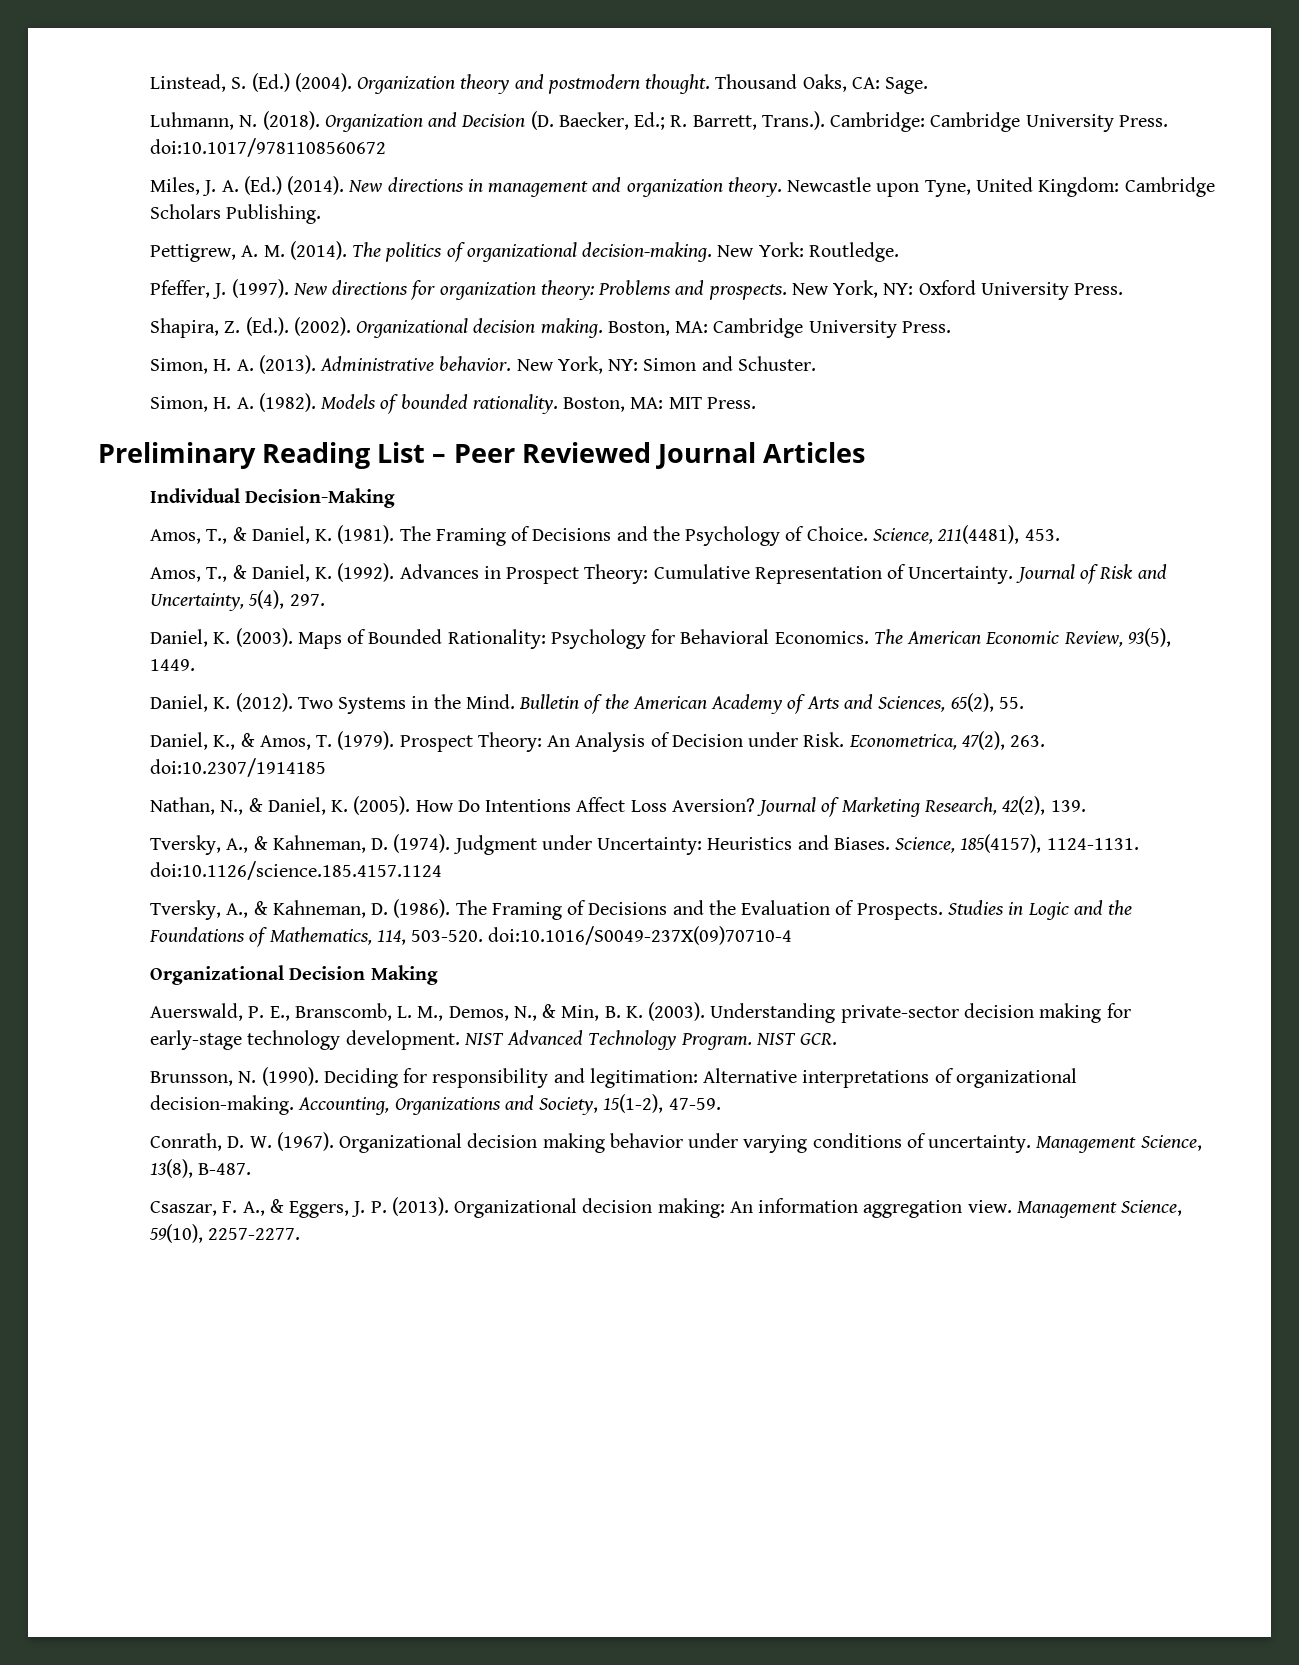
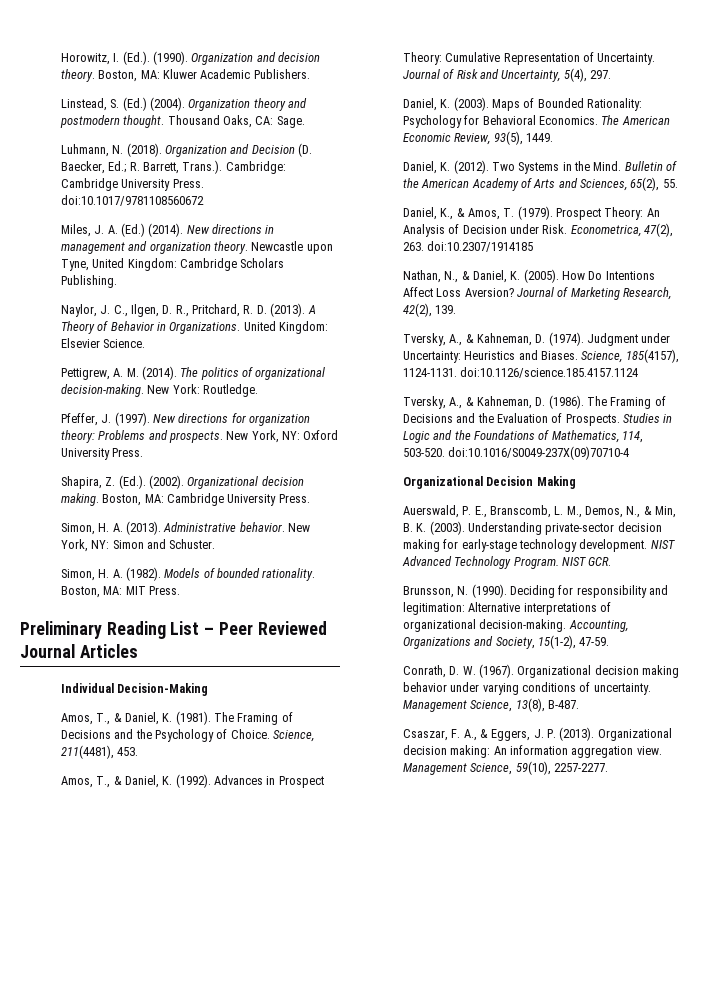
+ Horowitz, I. (Ed.). (1990). Organization and decision theory. Boston, MA: Kluwer Academic Publishers.
+ Naylor, J. C., Ilgen, D. R., Pritchard, R. D. (2013). A Theory of Behavior in Organizations. United Kingdom: Elsevier Science.

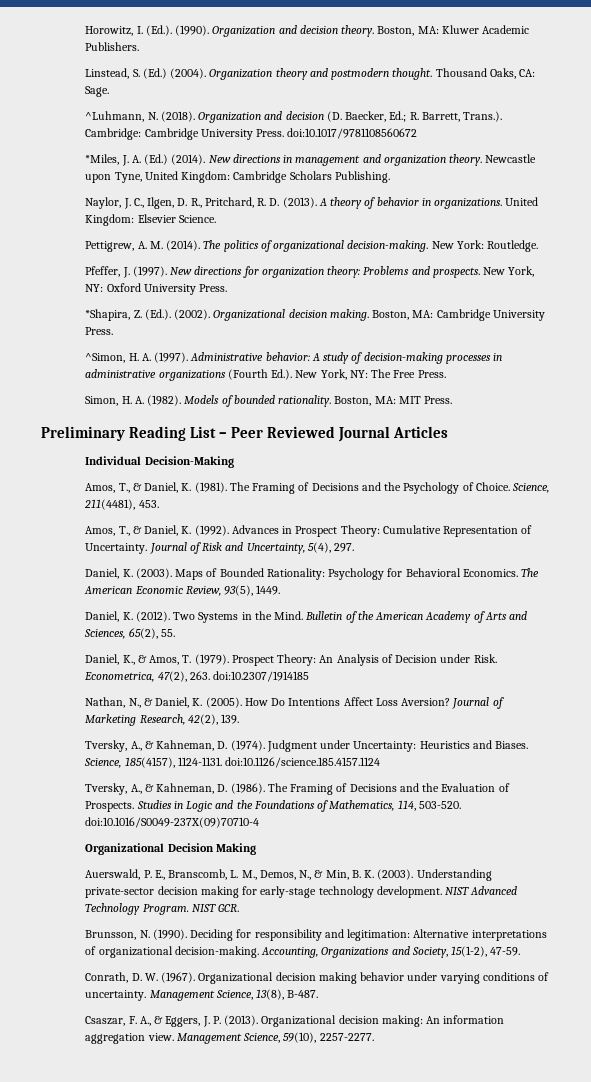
- Luhmann, N. (2018).
+ ^Luhmann, N. (2018).
- Organization and Decision (D. Baecker, Ed.; R. Barrett, Trans.). Cambridge: Cambridge University Press. doi:10.1017/9781108560672
+ Organization and decision (D. Baecker, Ed.; R. Barrett, Trans.). Cambridge: Cambridge University Press. doi:10.1017/9781108560672
- Miles, J. A. (Ed.) (2014).
+ *Miles, J. A. (Ed.) (2014).
- A Theory of Behavior in Organizations.
+ A theory of behavior in organizations.
- Shapira, Z. (Ed.). (2002).
+ *Shapira, Z. (Ed.). (2002).
- Simon, H. A. (2013). Administrative behavior. New York, NY: Simon and Schuster.
+ ^Simon, H. A. (1997). Administrative behavior: A study of decision-making processes in administrative organizations (Fourth Ed.). New York, NY: The Free Press.

